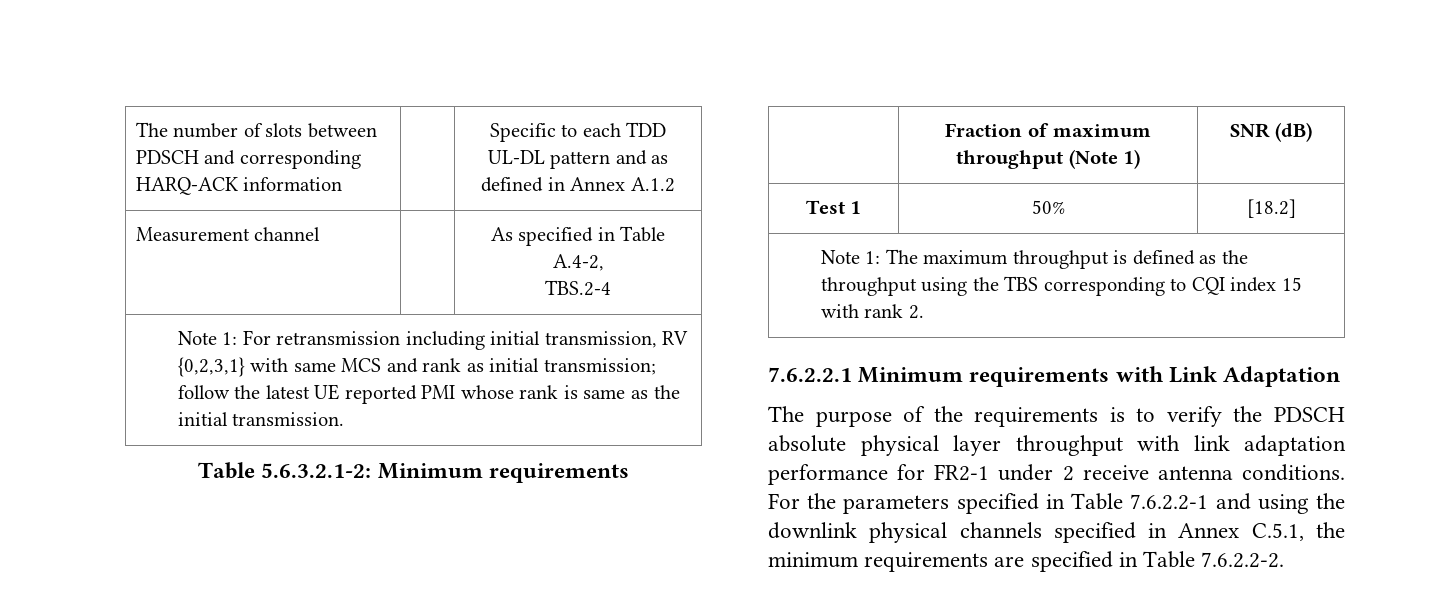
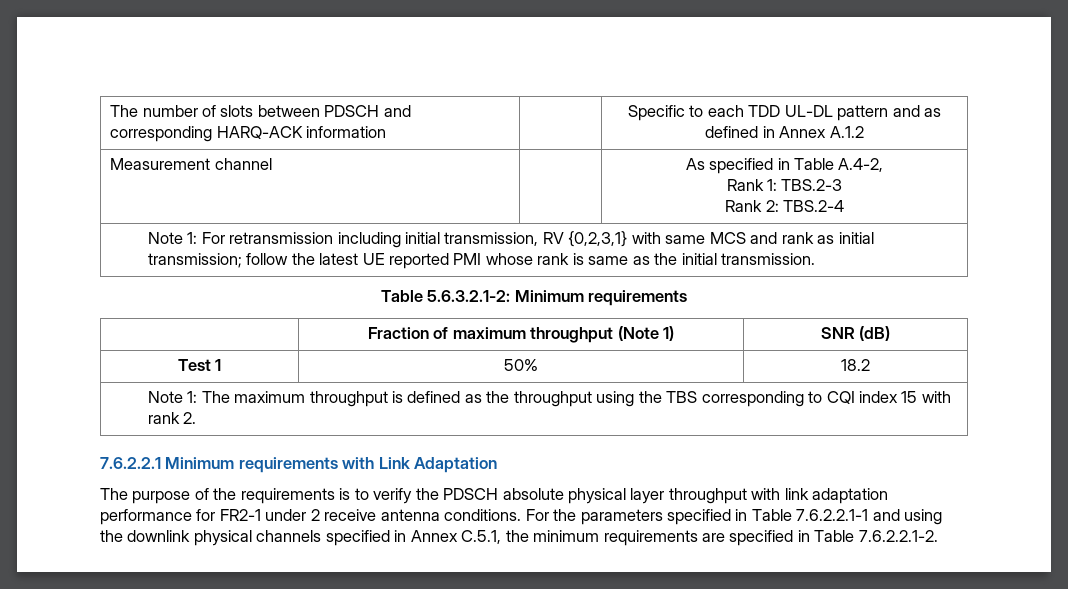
  Measurement channel | | As specified in Table A.4-2,
- TBS.2-4
+ Rank 1: TBS.2-3
+ Rank 2: TBS.2-4
- Test 1 | 50% | [18.2]
+ Test 1 | 50% | 18.2
- For the parameters specified in Table 7.6.2.2-1 and using the downlink physical channels specified in Annex C.5.1, the minimum requirements are specified in Table 7.6.2.2-2.
+ For the parameters specified in Table 7.6.2.2.1-1 and using the downlink physical channels specified in Annex C.5.1, the minimum requirements are specified in Table 7.6.2.2.1-2.

